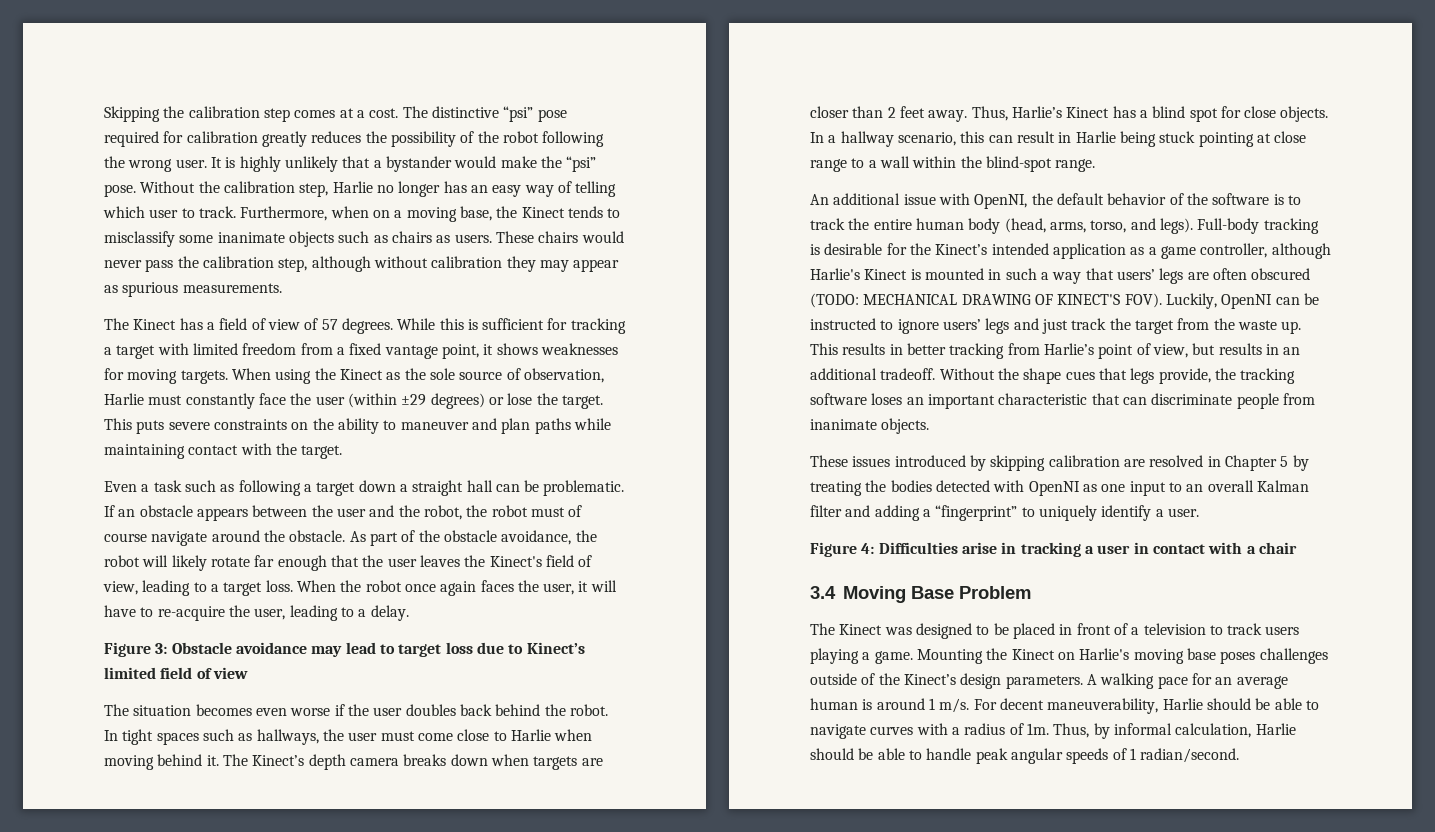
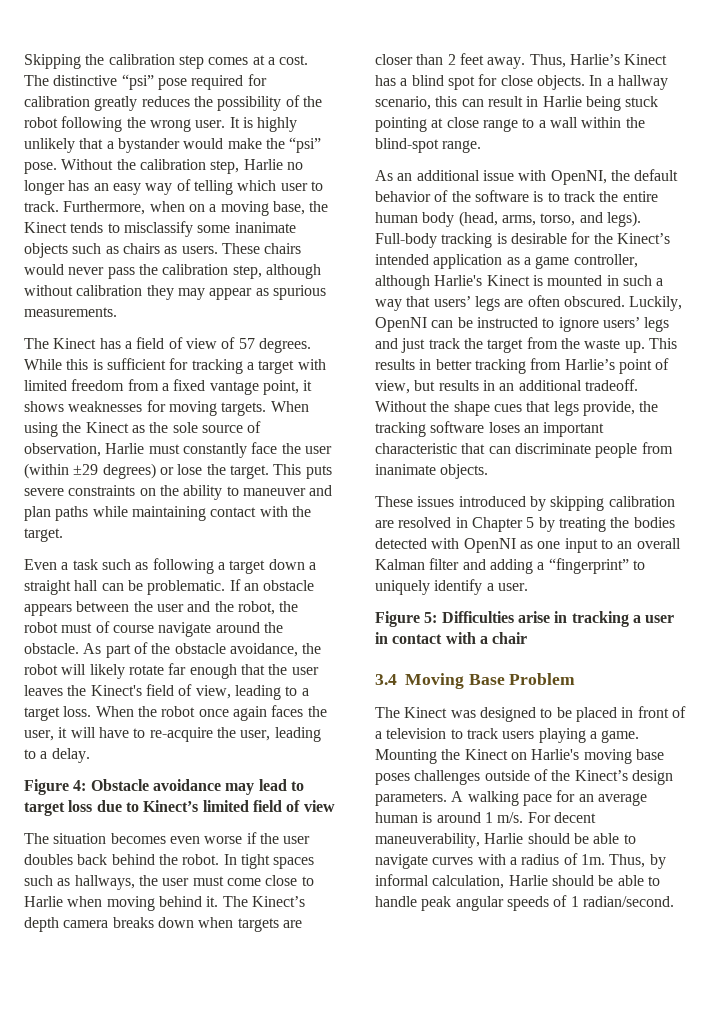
- Figure 3: Obstacle avoidance may lead to target loss due to Kinect’s limited field of view
+ Figure 4: Obstacle avoidance may lead to target loss due to Kinect’s limited field of view
- An additional issue with OpenNI, the default behavior of the software is to track the entire human body (head, arms, torso, and legs).
+ As an additional issue with OpenNI, the default behavior of the software is to track the entire human body (head, arms, torso, and legs).
- Full-body tracking is desirable for the Kinect’s intended application as a game controller, although Harlie's Kinect is mounted in such a way that users’ legs are often obscured (TODO: MECHANICAL DRAWING OF KINECT'S FOV).
+ Full-body tracking is desirable for the Kinect’s intended application as a game controller, although Harlie's Kinect is mounted in such a way that users’ legs are often obscured.
- Figure 4: Difficulties arise in tracking a user in contact with a chair
+ Figure 5: Difficulties arise in tracking a user in contact with a chair

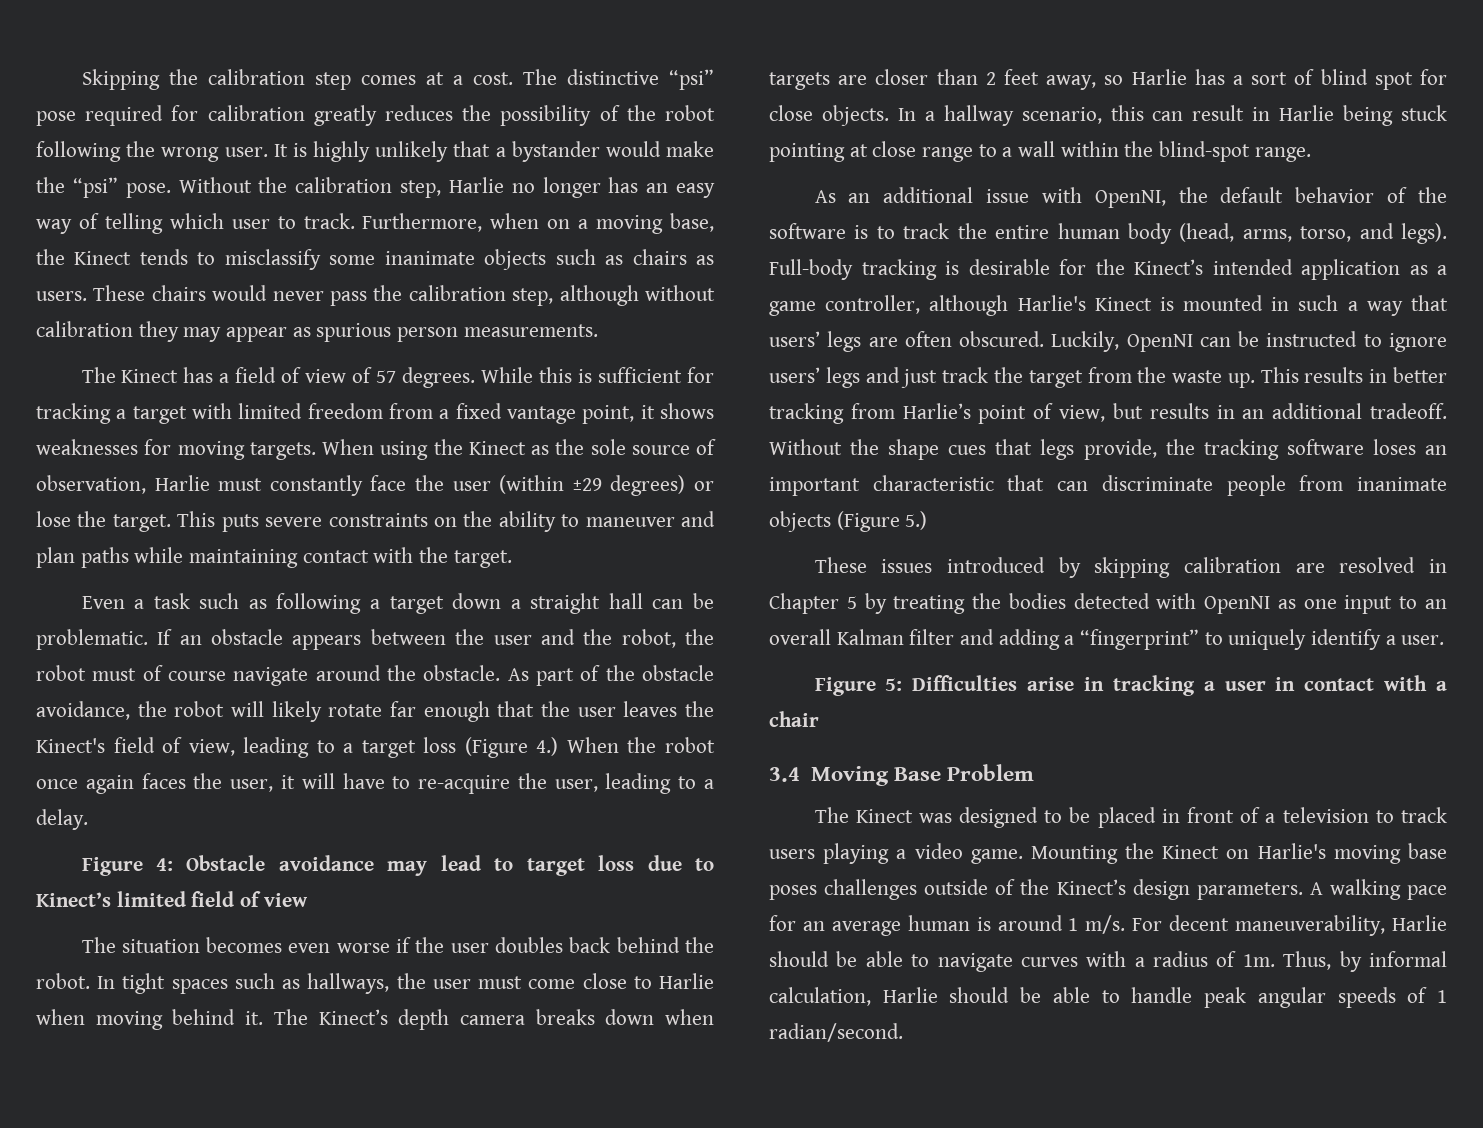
- These chairs would never pass the calibration step, although without calibration they may appear as spurious measurements.
+ These chairs would never pass the calibration step, although without calibration they may appear as spurious person measurements.
- As part of the obstacle avoidance, the robot will likely rotate far enough that the user leaves the Kinect's field of view, leading to a target loss. When the robot once again faces the user, it will have to re-acquire the user, leading to a delay.
+ As part of the obstacle avoidance, the robot will likely rotate far enough that the user leaves the Kinect's field of view, leading to a target loss (Figure 4.) When the robot once again faces the user, it will have to re-acquire the user, leading to a delay.
- The Kinect’s depth camera breaks down when targets are closer than 2 feet away. Thus, Harlie’s Kinect has a blind spot for close objects.
+ The Kinect’s depth camera breaks down when targets are closer than 2 feet away, so Harlie has a sort of blind spot for close objects.
- Without the shape cues that legs provide, the tracking software loses an important characteristic that can discriminate people from inanimate objects.
+ Without the shape cues that legs provide, the tracking software loses an important characteristic that can discriminate people from inanimate objects (Figure 5.)
- The Kinect was designed to be placed in front of a television to track users playing a game.
+ The Kinect was designed to be placed in front of a television to track users playing a video game.

